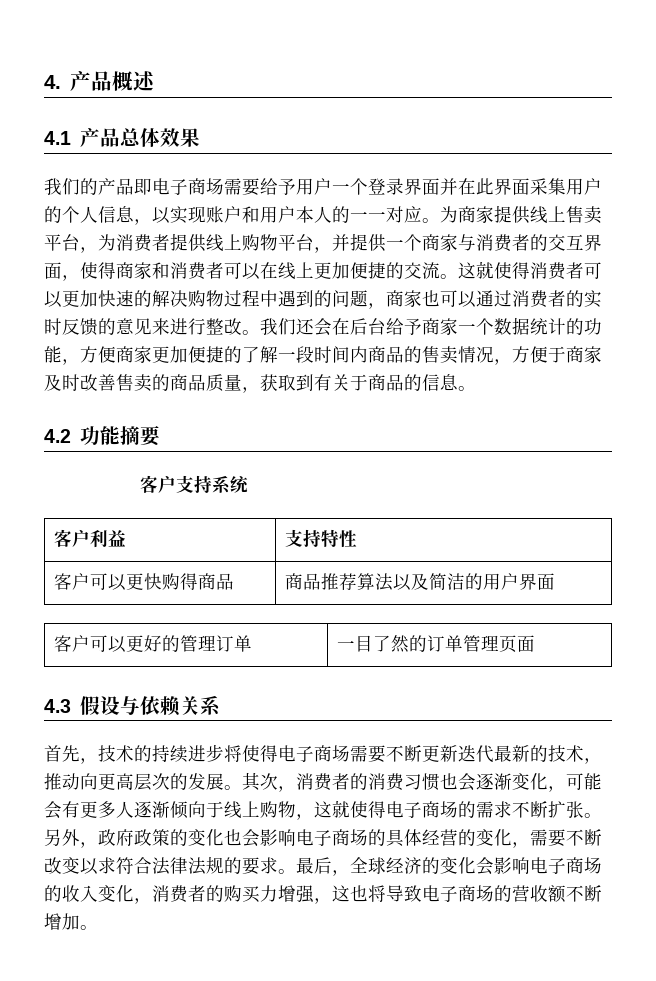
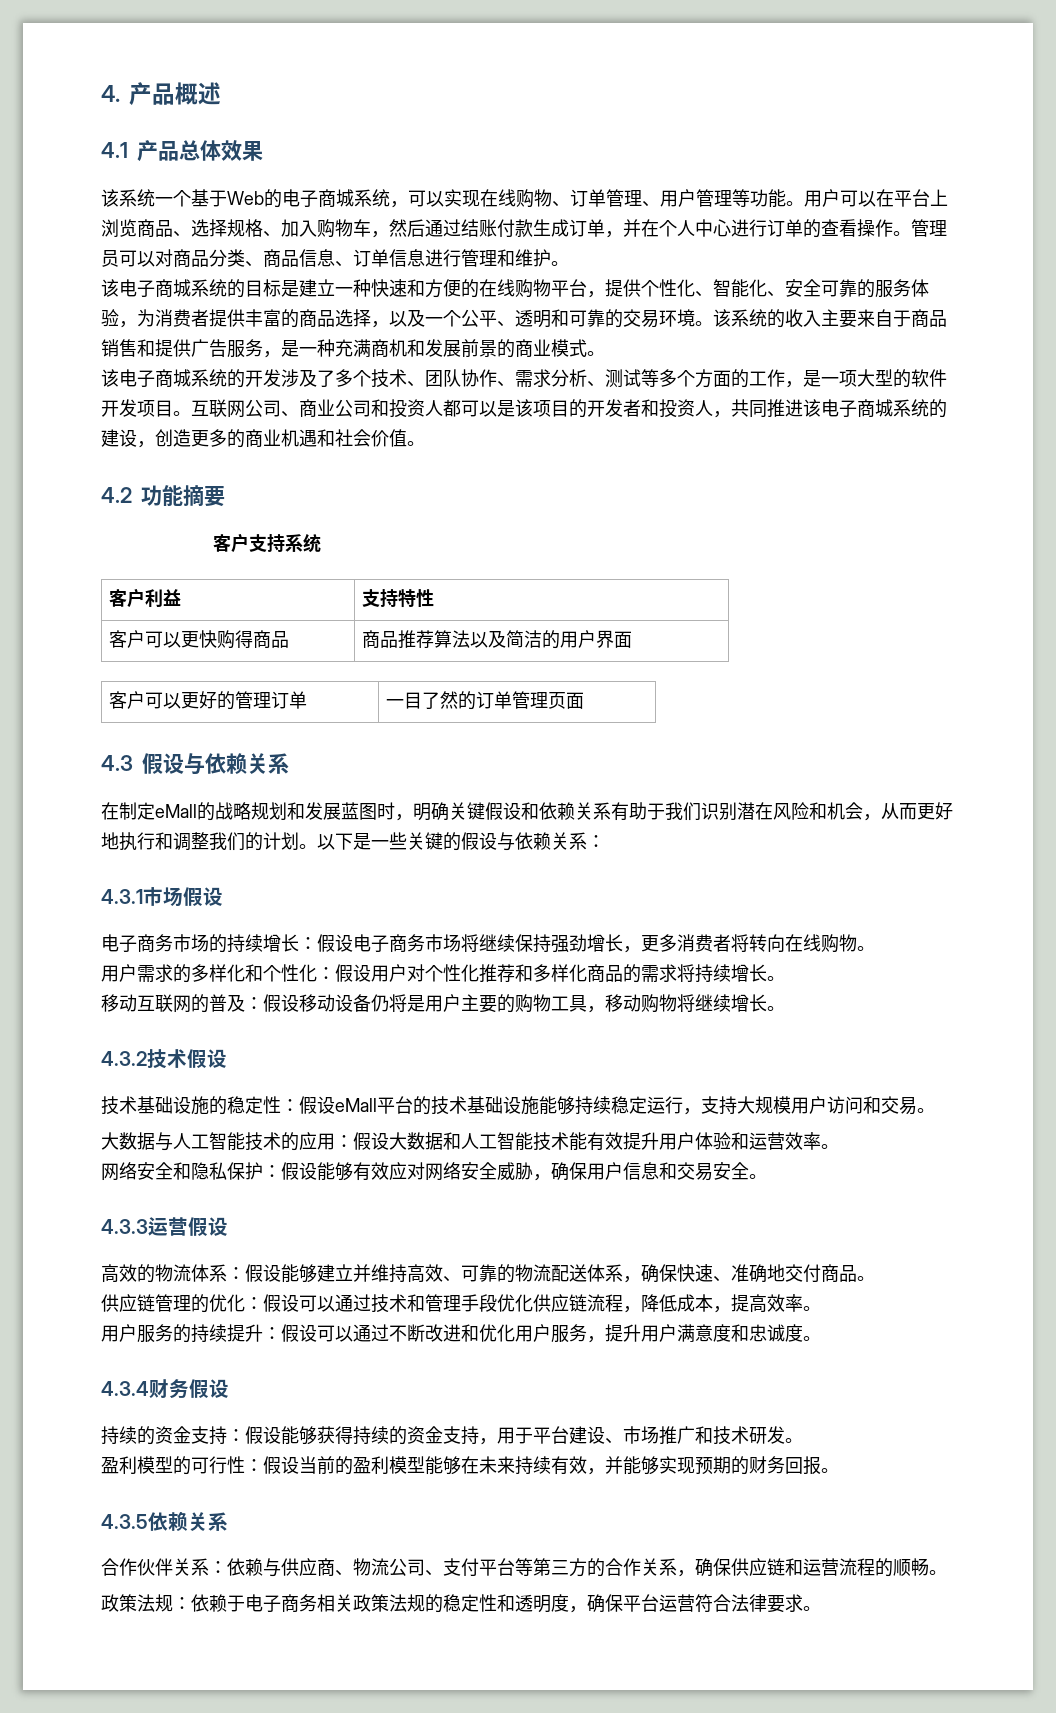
- 我们的产品即电子商场需要给予用户一个登录界面并在此界面采集用户的个人信息，以实现账户和用户本人的一一对应。为商家提供线上售卖平台，为消费者提供线上购物平台，并提供一个商家与消费者的交互界面，使得商家和消费者可以在线上更加便捷的交流。这就使得消费者可以更加快速的解决购物过程中遇到的问题，商家也可以通过消费者的实时反馈的意见来进行整改。我们还会在后台给予商家一个数据统计的功能，方便商家更加便捷的了解一段时间内商品的售卖情况，方便于商家及时改善售卖的商品质量，获取到有关于商品的信息。
+ 该系统一个基于Web的电子商城系统，可以实现在线购物、订单管理、用户管理等功能。用户可以在平台上浏览商品、选择规格、加入购物车，然后通过结账付款生成订单，并在个人中心进行订单的查看操作。管理员可以对商品分类、商品信息、订单信息进行管理和维护。
+ 该电子商城系统的目标是建立一种快速和方便的在线购物平台，提供个性化、智能化、安全可靠的服务体验，为消费者提供丰富的商品选择，以及一个公平、透明和可靠的交易环境。该系统的收入主要来自于商品销售和提供广告服务，是一种充满商机和发展前景的商业模式。
+ 该电子商城系统的开发涉及了多个技术、团队协作、需求分析、测试等多个方面的工作，是一项大型的软件开发项目。互联网公司、商业公司和投资人都可以是该项目的开发者和投资人，共同推进该电子商城系统的建设，创造更多的商业机遇和社会价值。
- 首先，技术的持续进步将使得电子商场需要不断更新迭代最新的技术，推动向更高层次的发展。其次，消费者的消费习惯也会逐渐变化，可能会有更多人逐渐倾向于线上购物，这就使得电子商场的需求不断扩张。另外，政府政策的变化也会影响电子商场的具体经营的变化，需要不断改变以求符合法律法规的要求。最后，全球经济的变化会影响电子商场的收入变化，消费者的购买力增强，这也将导致电子商场的营收额不断增加。
+ 在制定eMall的战略规划和发展蓝图时，明确关键假设和依赖关系有助于我们识别潜在风险和机会，从而更好地执行和调整我们的计划。以下是一些关键的假设与依赖关系：
+ 4.3.1市场假设
+ 电子商务市场的持续增长：假设电子商务市场将继续保持强劲增长，更多消费者将转向在线购物。
+ 用户需求的多样化和个性化：假设用户对个性化推荐和多样化商品的需求将持续增长。
+ 移动互联网的普及：假设移动设备仍将是用户主要的购物工具，移动购物将继续增长。
+ 4.3.2技术假设
+ 技术基础设施的稳定性：假设eMall平台的技术基础设施能够持续稳定运行，支持大规模用户访问和交易。
+ 大数据与人工智能技术的应用：假设大数据和人工智能技术能有效提升用户体验和运营效率。
+ 网络安全和隐私保护：假设能够有效应对网络安全威胁，确保用户信息和交易安全。
+ 4.3.3运营假设
+ 高效的物流体系：假设能够建立并维持高效、可靠的物流配送体系，确保快速、准确地交付商品。
+ 供应链管理的优化：假设可以通过技术和管理手段优化供应链流程，降低成本，提高效率。
+ 用户服务的持续提升：假设可以通过不断改进和优化用户服务，提升用户满意度和忠诚度。
+ 4.3.4财务假设
+ 持续的资金支持：假设能够获得持续的资金支持，用于平台建设、市场推广和技术研发。
+ 盈利模型的可行性：假设当前的盈利模型能够在未来持续有效，并能够实现预期的财务回报。
+ 4.3.5依赖关系
+ 合作伙伴关系：依赖与供应商、物流公司、支付平台等第三方的合作关系，确保供应链和运营流程的顺畅。
+ 政策法规：依赖于电子商务相关政策法规的稳定性和透明度，确保平台运营符合法律要求。

